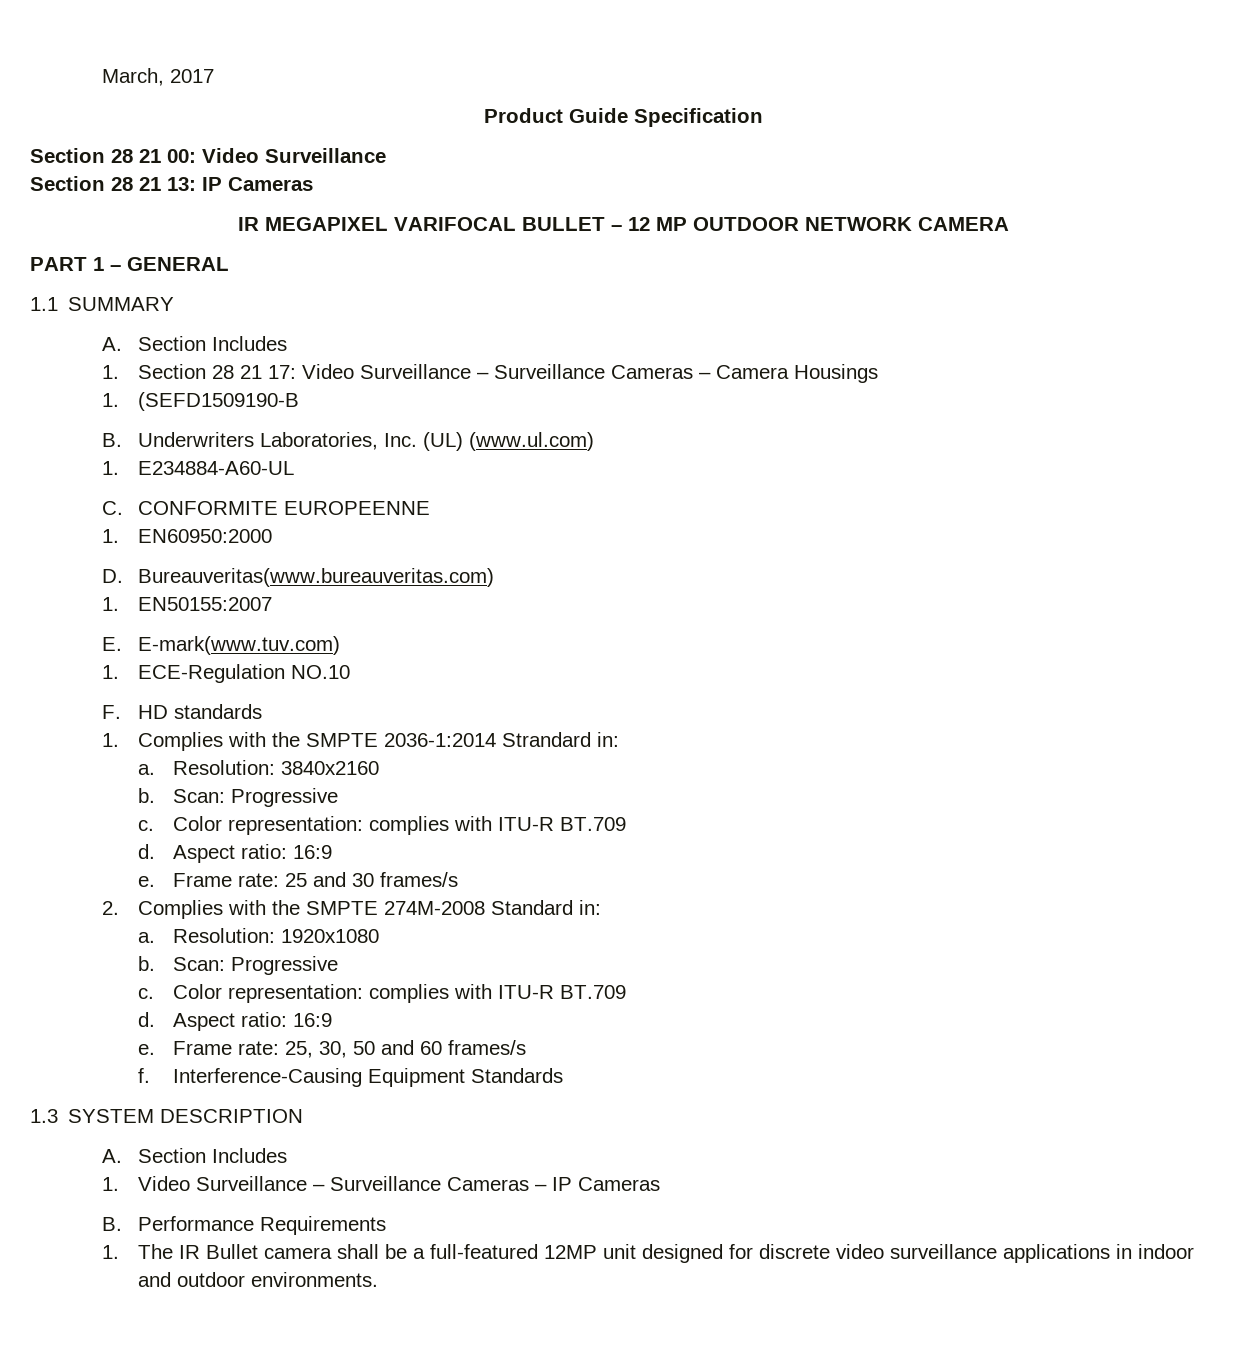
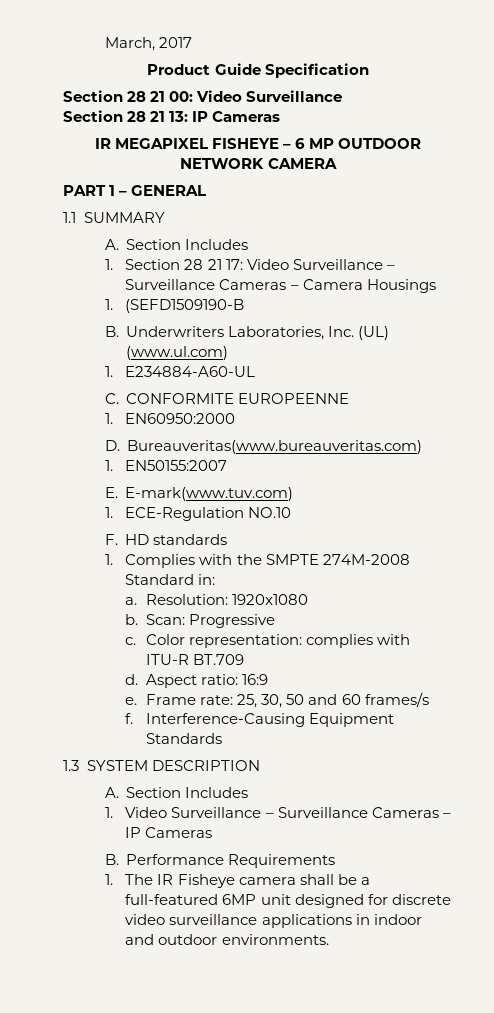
- IR MEGAPIXEL VARIFOCAL BULLET – 12 MP OUTDOOR NETWORK CAMERA
+ IR MEGAPIXEL FISHEYE – 6 MP OUTDOOR NETWORK CAMERA
- 1. Complies with the SMPTE 2036-1:2014 Strandard in:
- a. Resolution: 3840x2160
- b. Scan: Progressive
- c. Color representation: complies with ITU-R BT.709
- d. Aspect ratio: 16:9
- e. Frame rate: 25 and 30 frames/s
- 2. Complies with the SMPTE 274M-2008 Standard in:
+ 1. Complies with the SMPTE 274M-2008 Standard in:
- 1. The IR Bullet camera shall be a full-featured 12MP unit designed for discrete video surveillance applications in indoor and outdoor environments.
+ 1. The IR Fisheye camera shall be a full-featured 6MP unit designed for discrete video surveillance applications in indoor and outdoor environments.

